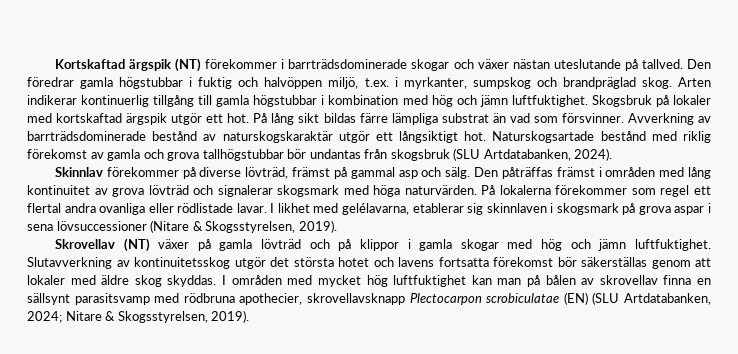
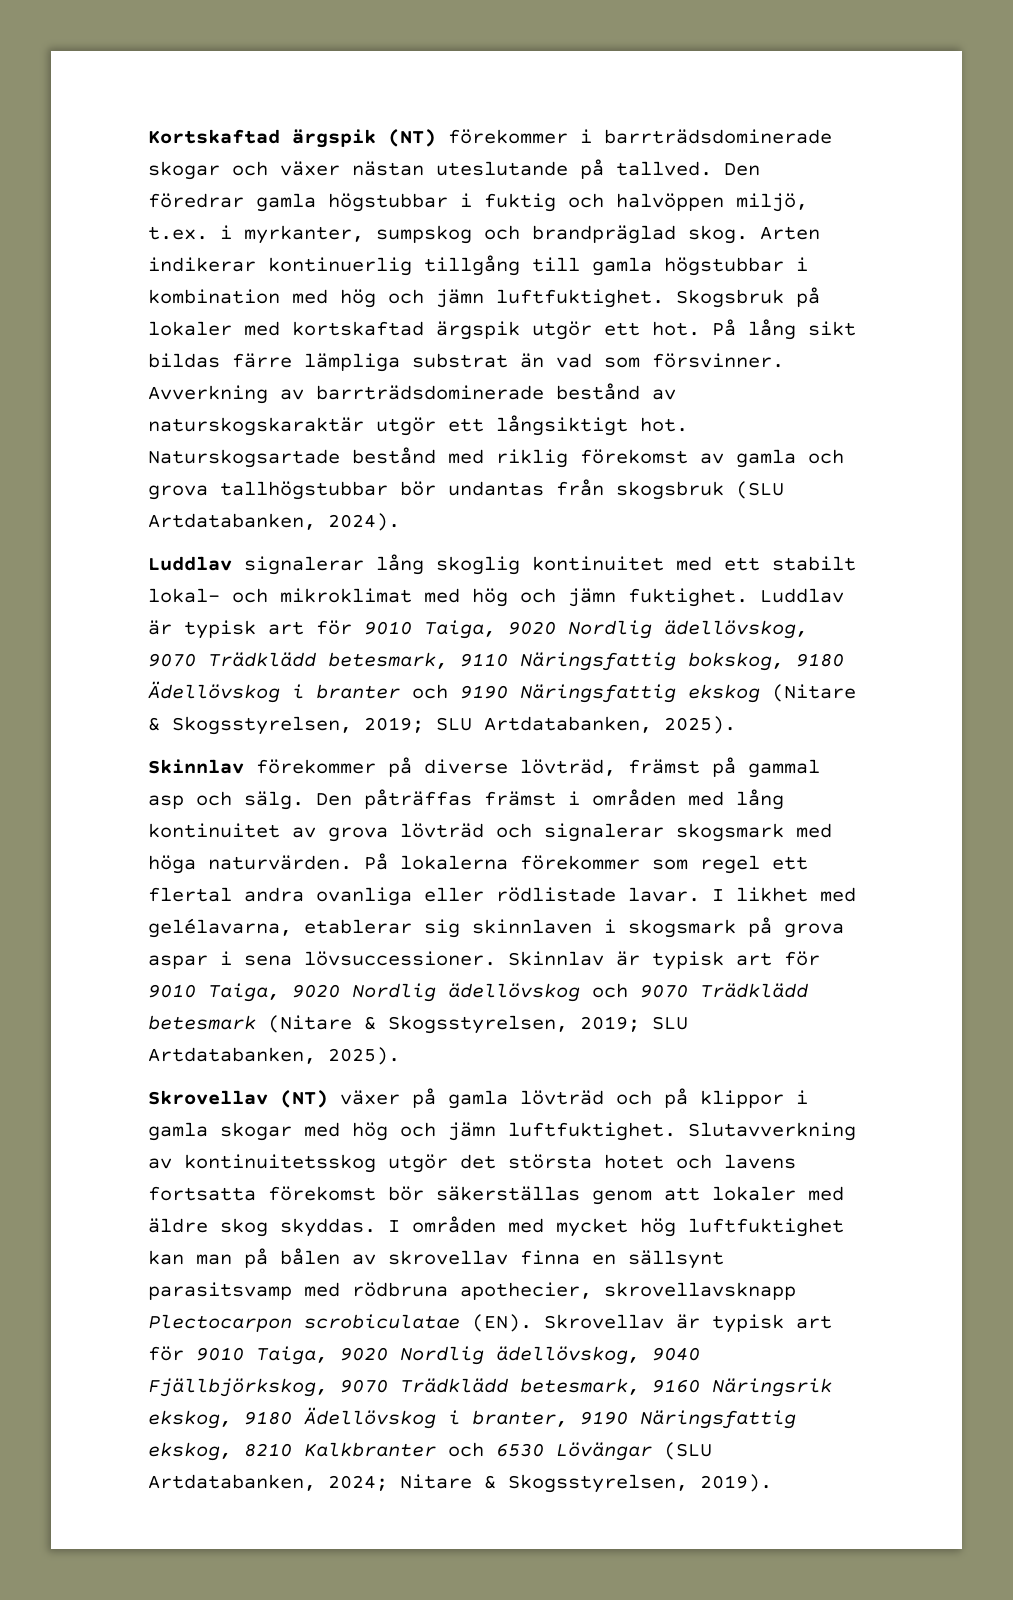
+ Luddlav signalerar lång skoglig kontinuitet med ett stabilt lokal- och mikroklimat med hög och jämn fuktighet. Luddlav är typisk art för 9010 Taiga, 9020 Nordlig ädellövskog, 9070 Trädklädd betesmark, 9110 Näringsfattig bokskog, 9180 Ädellövskog i branter och 9190 Näringsfattig ekskog (Nitare & Skogsstyrelsen, 2019; SLU Artdatabanken, 2025).
- I likhet med gelélavarna, etablerar sig skinnlaven i skogsmark på grova aspar i sena lövsuccessioner (Nitare & Skogsstyrelsen, 2019).
+ I likhet med gelélavarna, etablerar sig skinnlaven i skogsmark på grova aspar i sena lövsuccessioner. Skinnlav är typisk art för 9010 Taiga, 9020 Nordlig ädellövskog och 9070 Trädklädd betesmark (Nitare & Skogsstyrelsen, 2019; SLU Artdatabanken, 2025).
- I områden med mycket hög luftfuktighet kan man på bålen av skrovellav finna en sällsynt parasitsvamp med rödbruna apothecier, skrovellavsknapp Plectocarpon scrobiculatae (EN) (SLU Artdatabanken, 2024; Nitare & Skogsstyrelsen, 2019).
+ I områden med mycket hög luftfuktighet kan man på bålen av skrovellav finna en sällsynt parasitsvamp med rödbruna apothecier, skrovellavsknapp Plectocarpon scrobiculatae (EN). Skrovellav är typisk art för 9010 Taiga, 9020 Nordlig ädellövskog, 9040 Fjällbjörkskog, 9070 Trädklädd betesmark, 9160 Näringsrik ekskog, 9180 Ädellövskog i branter, 9190 Näringsfattig ekskog, 8210 Kalkbranter och 6530 Lövängar (SLU Artdatabanken, 2024; Nitare & Skogsstyrelsen, 2019).

